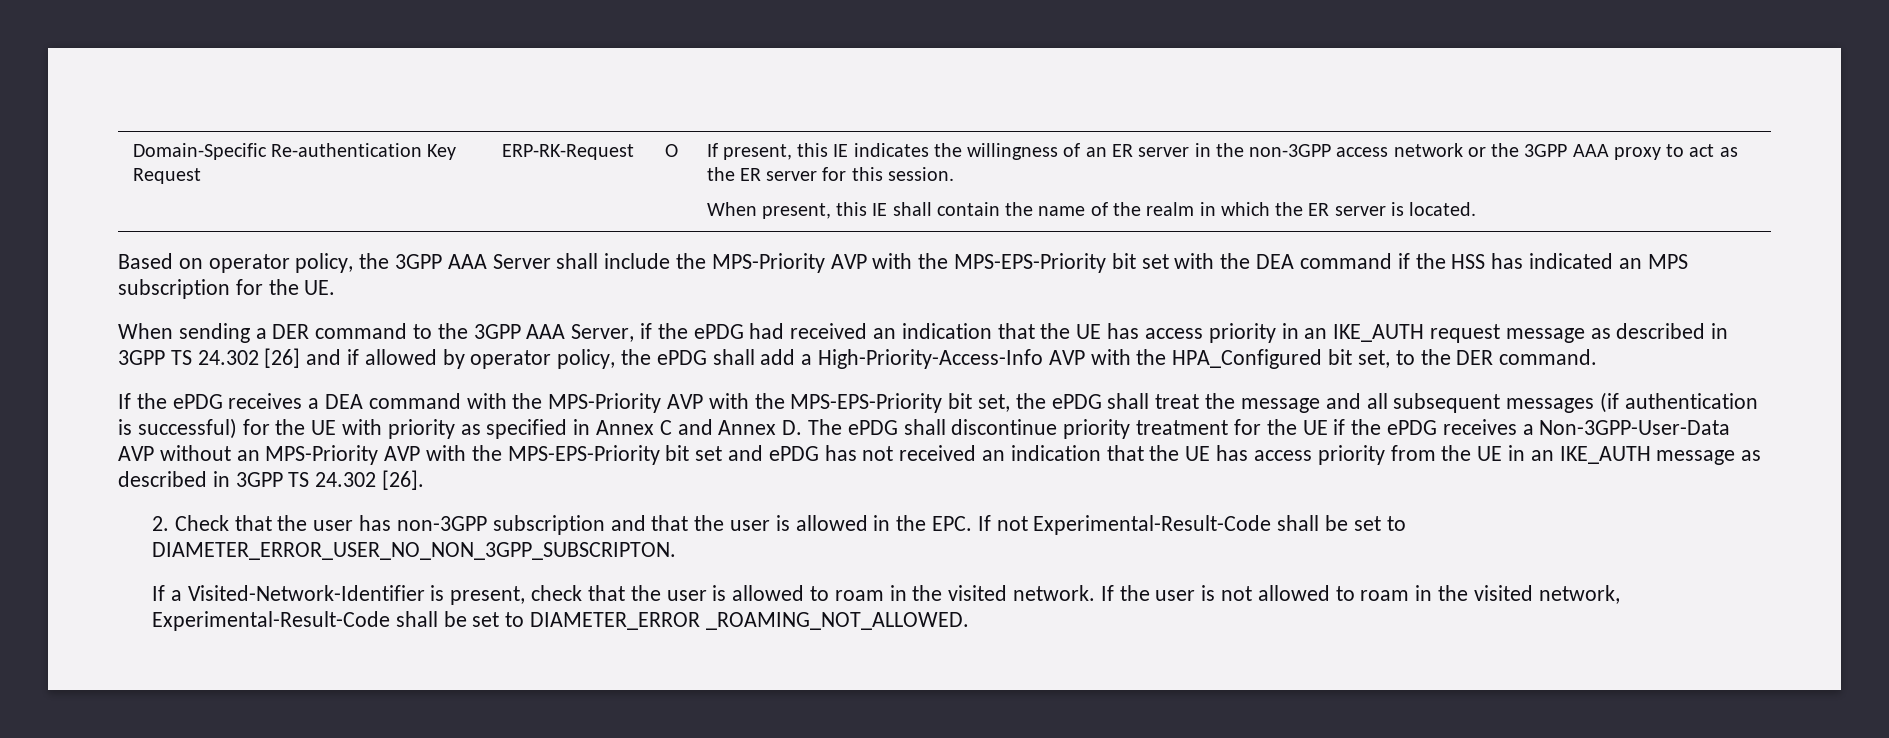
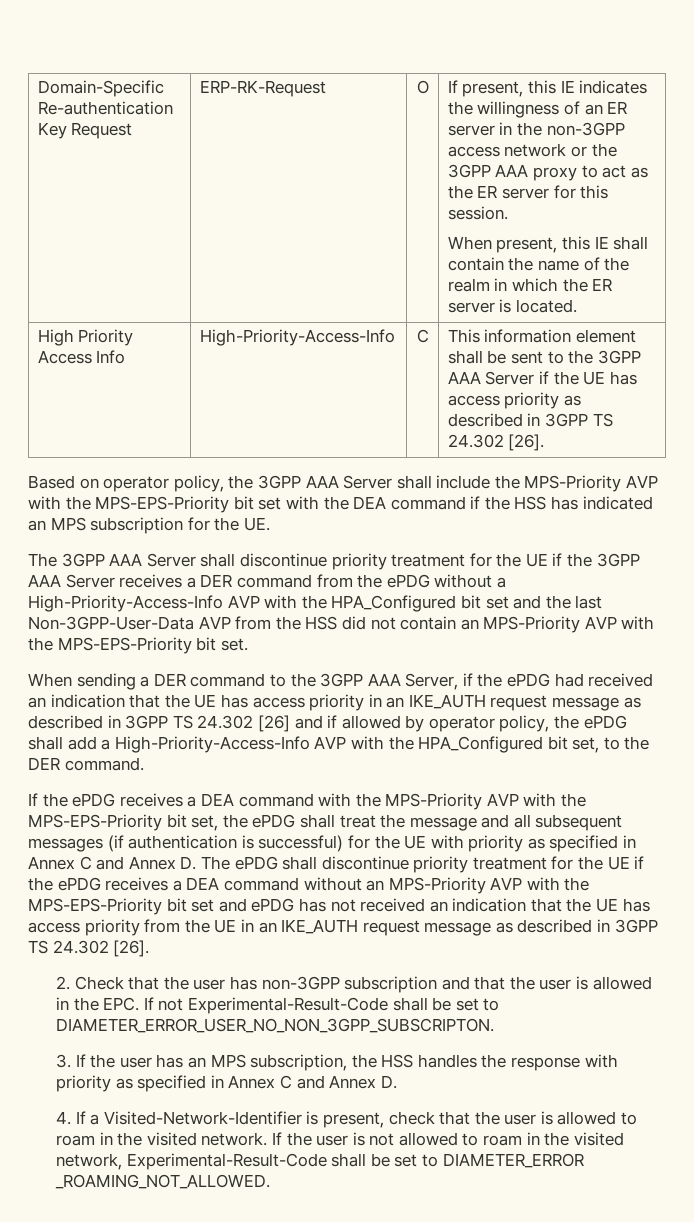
+ High Priority Access Info | High-Priority-Access-Info | C | This information element shall be sent to the 3GPP AAA Server if the UE has access priority as described in 3GPP TS 24.302 [26].
+ The 3GPP AAA Server shall discontinue priority treatment for the UE if the 3GPP AAA Server receives a DER command from the ePDG without a High-Priority-Access-Info AVP with the HPA_Configured bit set and the last Non-3GPP-User-Data AVP from the HSS did not contain an MPS-Priority AVP with the MPS-EPS-Priority bit set.
- If the ePDG receives a DEA command with the MPS-Priority AVP with the MPS-EPS-Priority bit set, the ePDG shall treat the message and all subsequent messages (if authentication is successful) for the UE with priority as specified in Annex C and Annex D. The ePDG shall discontinue priority treatment for the UE if the ePDG receives a Non-3GPP-User-Data AVP without an MPS-Priority AVP with the MPS-EPS-Priority bit set and ePDG has not received an indication that the UE has access priority from the UE in an IKE_AUTH message as described in 3GPP TS 24.302 [26].
+ If the ePDG receives a DEA command with the MPS-Priority AVP with the MPS-EPS-Priority bit set, the ePDG shall treat the message and all subsequent messages (if authentication is successful) for the UE with priority as specified in Annex C and Annex D. The ePDG shall discontinue priority treatment for the UE if the ePDG receives a DEA command without an MPS-Priority AVP with the MPS-EPS-Priority bit set and ePDG has not received an indication that the UE has access priority from the UE in an IKE_AUTH request message as described in 3GPP TS 24.302 [26].
- If a Visited-Network-Identifier is present, check that the user is allowed to roam in the visited network.
+ 3. If the user has an MPS subscription, the HSS handles the response with priority as specified in Annex C and Annex D.
+ 4. If a Visited-Network-Identifier is present, check that the user is allowed to roam in the visited network.

